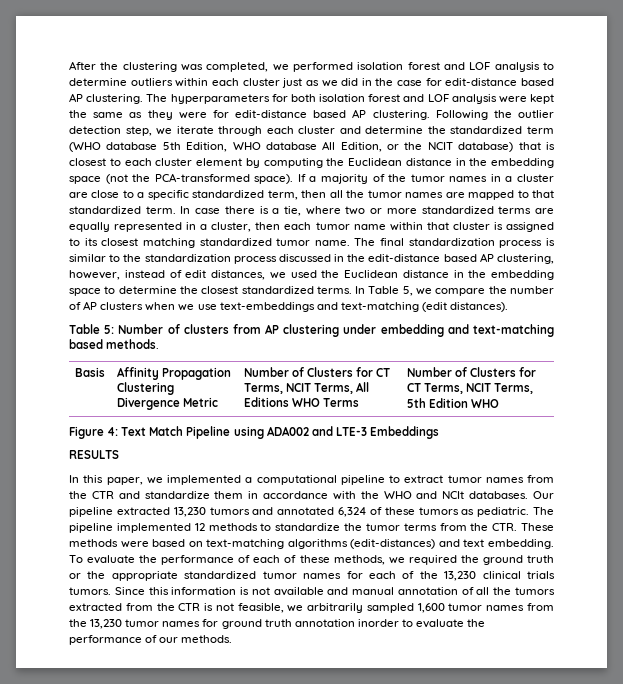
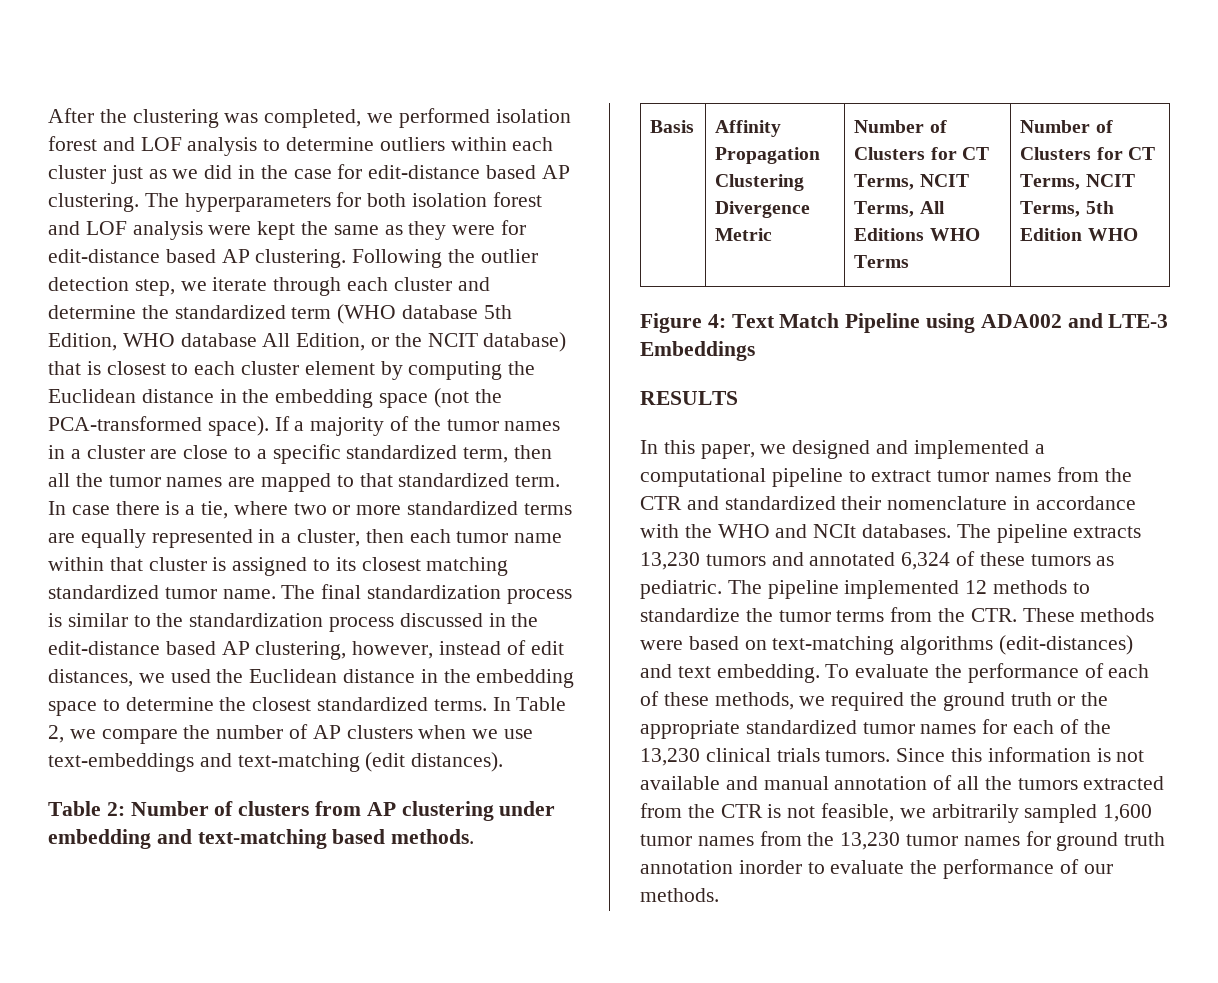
- In Table 5, we compare the number of AP clusters when we use text-embeddings and text-matching (edit distances).
+ In Table 2, we compare the number of AP clusters when we use text-embeddings and text-matching (edit distances).
- Table 5: Number of clusters from AP clustering under embedding and text-matching based methods.
+ Table 2: Number of clusters from AP clustering under embedding and text-matching based methods.
- In this paper, we implemented a computational pipeline to extract tumor names from the CTR and standardize them in accordance with the WHO and NCIt databases.
+ In this paper, we designed and implemented a computational pipeline to extract tumor names from the CTR and standardized their nomenclature in accordance with the WHO and NCIt databases.
- Our pipeline extracted 13,230 tumors and annotated 6,324 of these tumors as pediatric.
+ The pipeline extracts 13,230 tumors and annotated 6,324 of these tumors as pediatric.

